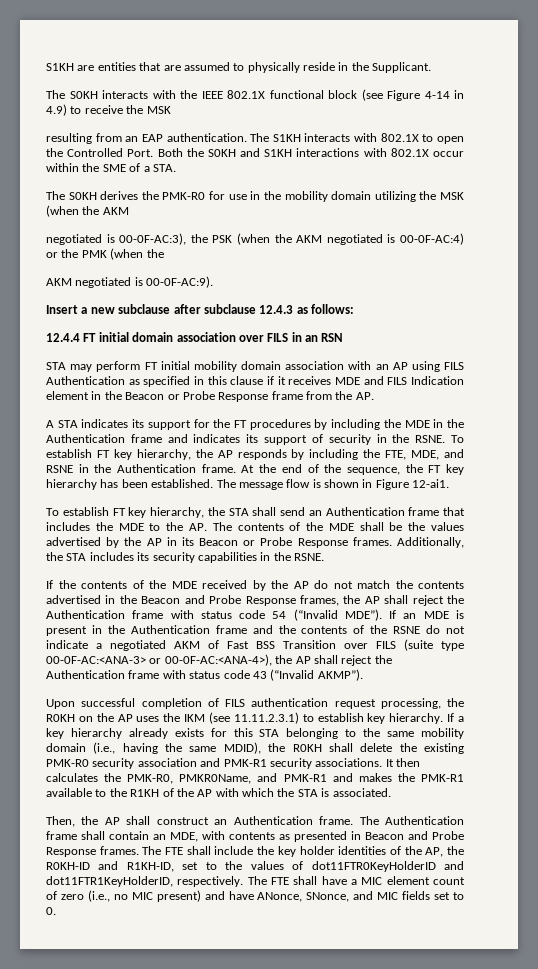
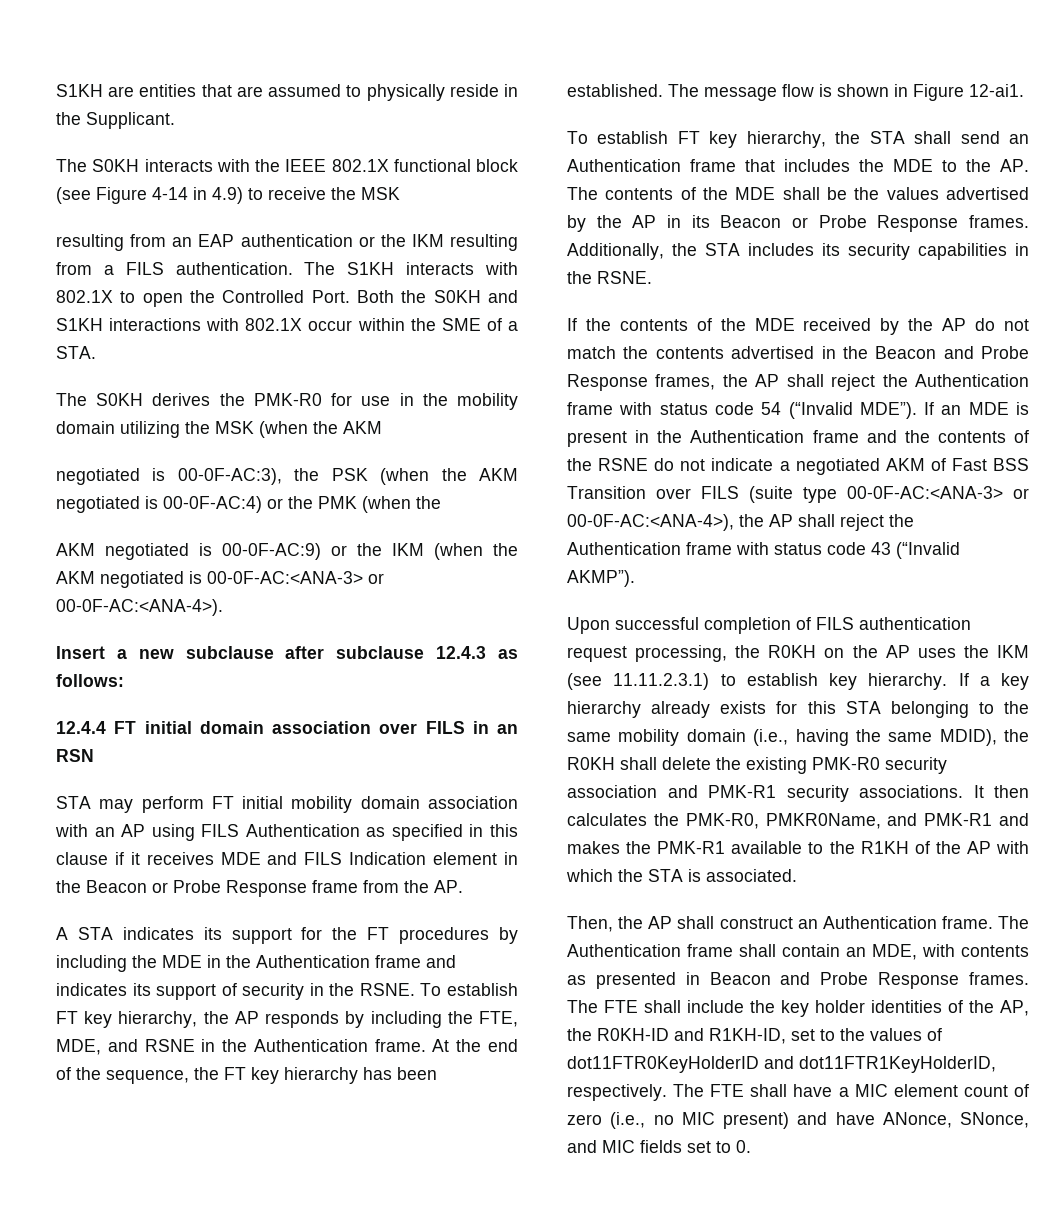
- resulting from an EAP authentication.
+ resulting from an EAP authentication or the IKM resulting from a FILS authentication.
- AKM negotiated is 00-0F-AC:9).
+ AKM negotiated is 00-0F-AC:9) or the IKM (when the AKM negotiated is 00-0F-AC:<ANA-3> or 00-0F-AC:<ANA-4>).

